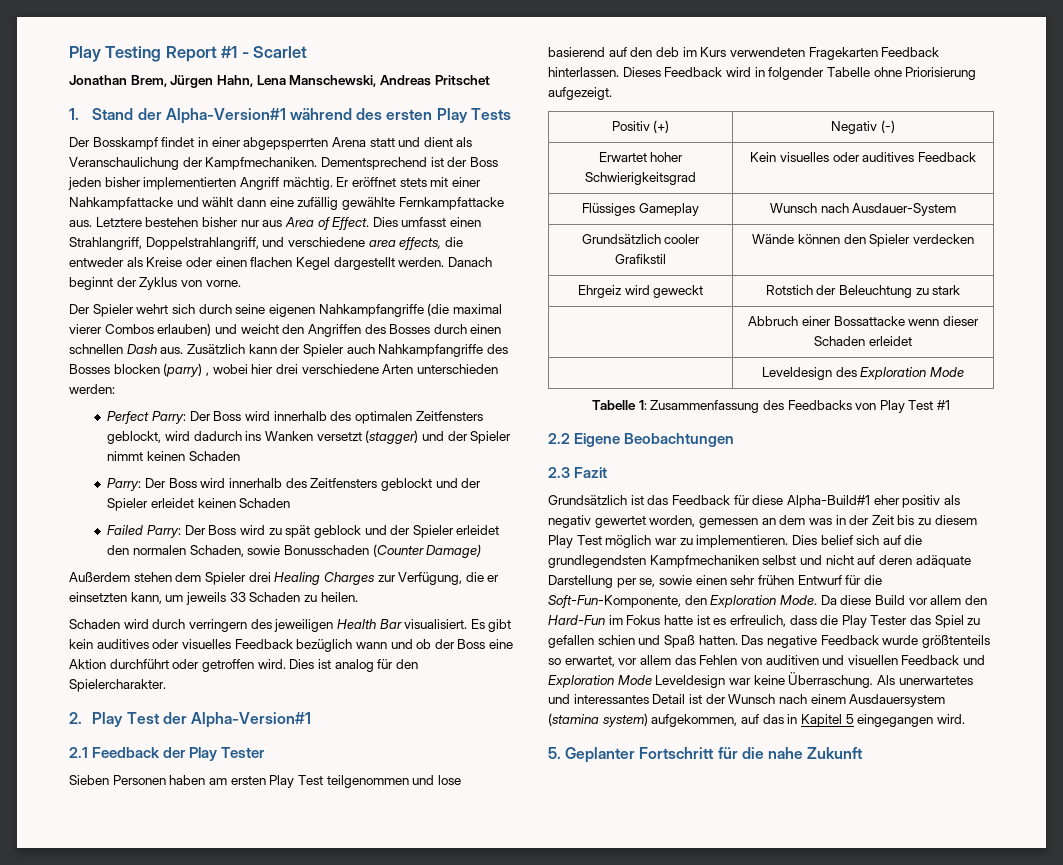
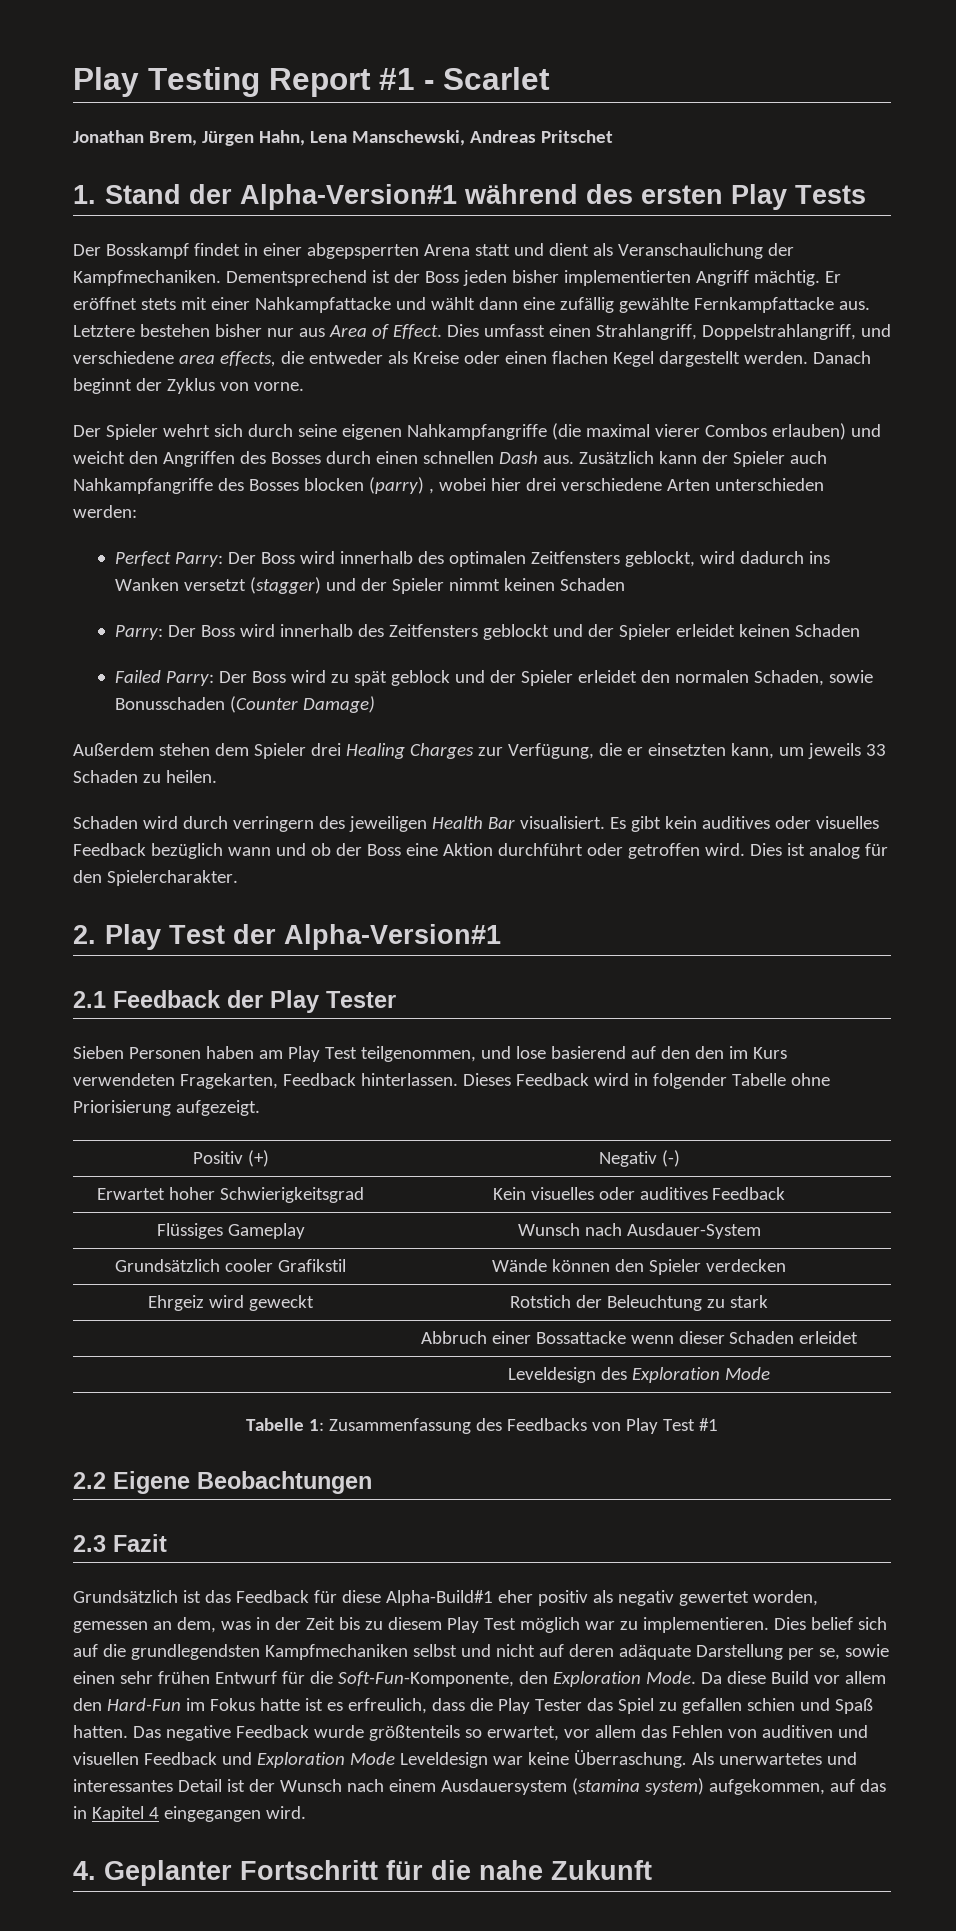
- Sieben Personen haben am ersten Play Test teilgenommen und lose basierend auf den deb im Kurs verwendeten Fragekarten Feedback hinterlassen.
+ Sieben Personen haben am Play Test teilgenommen, und lose basierend auf den den im Kurs verwendeten Fragekarten, Feedback hinterlassen.
- Grundsätzlich ist das Feedback für diese Alpha-Build#1 eher positiv als negativ gewertet worden, gemessen an dem was in der Zeit bis zu diesem Play Test möglich war zu implementieren.
+ Grundsätzlich ist das Feedback für diese Alpha-Build#1 eher positiv als negativ gewertet worden, gemessen an dem, was in der Zeit bis zu diesem Play Test möglich war zu implementieren.
- Als unerwartetes und interessantes Detail ist der Wunsch nach einem Ausdauersystem (stamina system) aufgekommen, auf das in Kapitel 5 eingegangen wird.
+ Als unerwartetes und interessantes Detail ist der Wunsch nach einem Ausdauersystem (stamina system) aufgekommen, auf das in Kapitel 4 eingegangen wird.
- 5. Geplanter Fortschritt für die nahe Zukunft
+ 4. Geplanter Fortschritt für die nahe Zukunft

